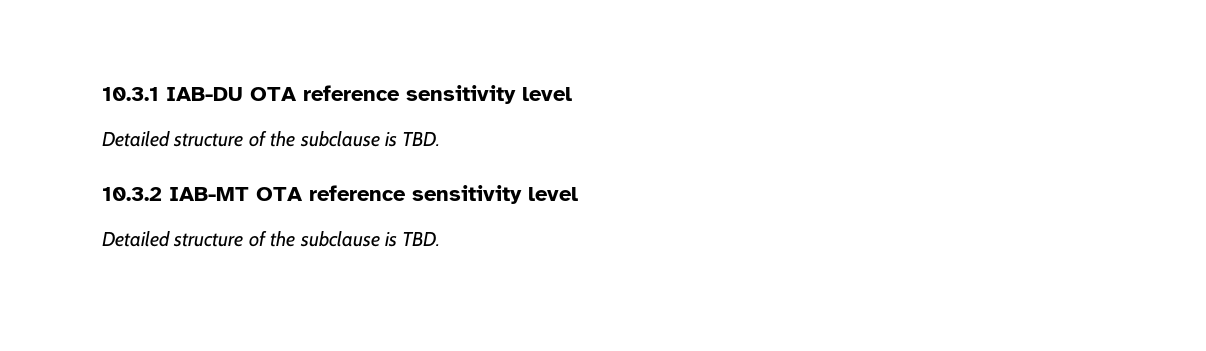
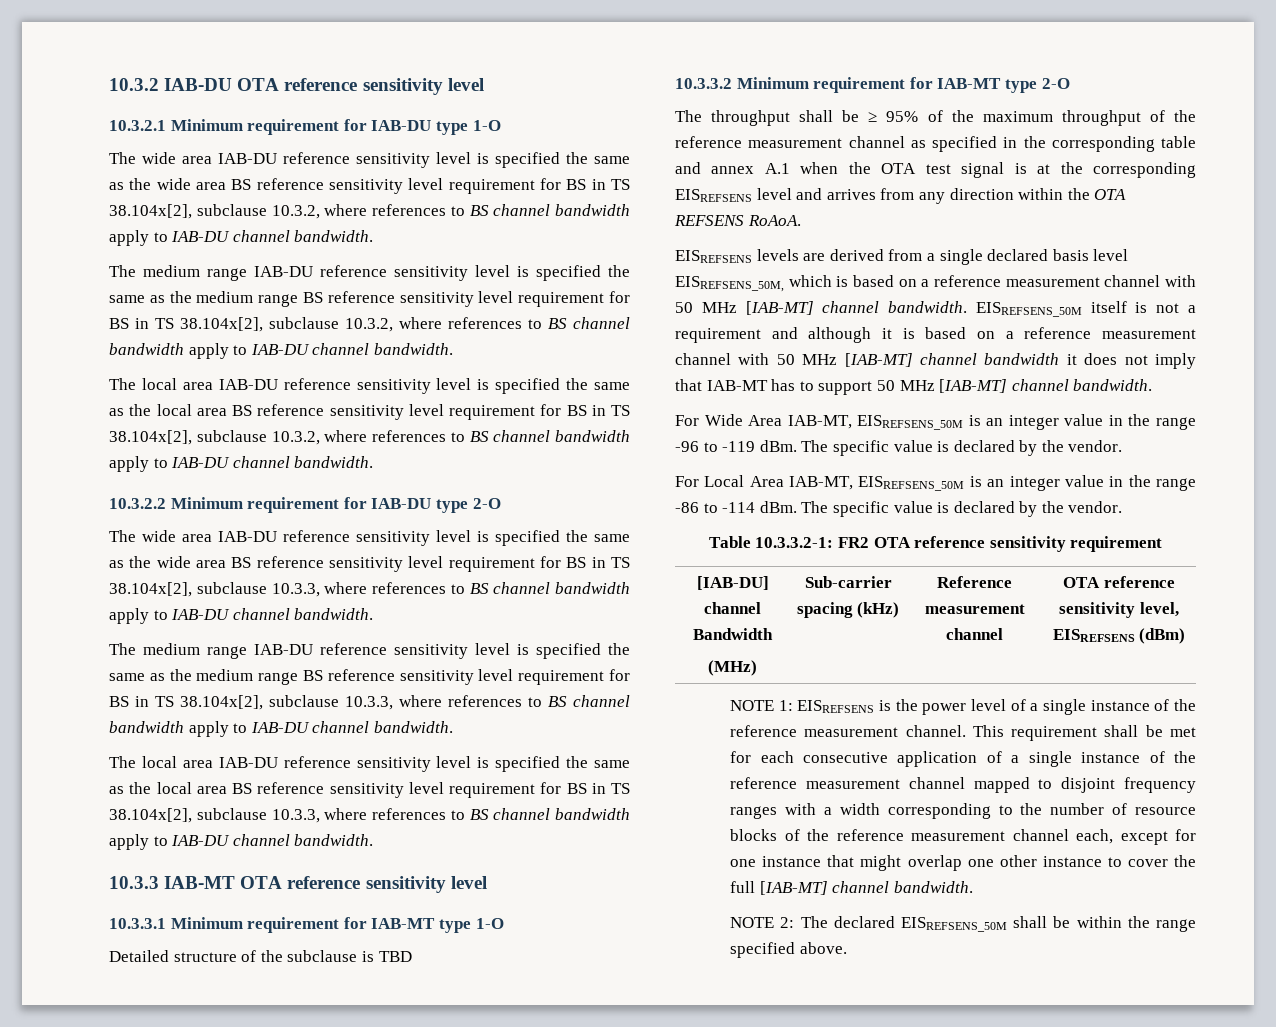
- 10.3.1 IAB-DU OTA reference sensitivity level
- Detailed structure of the subclause is TBD.
- 10.3.2 IAB-MT OTA reference sensitivity level
- Detailed structure of the subclause is TBD.
+ 10.3.2 IAB-DU OTA reference sensitivity level
+ 10.3.2.1 Minimum requirement for IAB-DU type 1-O
+ The wide area IAB-DU reference sensitivity level is specified the same as the wide area BS reference sensitivity level requirement for BS in TS 38.104x[2], subclause 10.3.2, where references to BS channel bandwidth apply to IAB-DU channel bandwidth.
+ The medium range IAB-DU reference sensitivity level is specified the same as the medium range BS reference sensitivity level requirement for BS in TS 38.104x[2], subclause 10.3.2, where references to BS channel bandwidth apply to IAB-DU channel bandwidth.
+ The local area IAB-DU reference sensitivity level is specified the same as the local area BS reference sensitivity level requirement for BS in TS 38.104x[2], subclause 10.3.2, where references to BS channel bandwidth apply to IAB-DU channel bandwidth.
+ 10.3.2.2 Minimum requirement for IAB-DU type 2-O
+ The wide area IAB-DU reference sensitivity level is specified the same as the wide area BS reference sensitivity level requirement for BS in TS 38.104x[2], subclause 10.3.3, where references to BS channel bandwidth apply to IAB-DU channel bandwidth.
+ The medium range IAB-DU reference sensitivity level is specified the same as the medium range BS reference sensitivity level requirement for BS in TS 38.104x[2], subclause 10.3.3, where references to BS channel bandwidth apply to IAB-DU channel bandwidth.
+ The local area IAB-DU reference sensitivity level is specified the same as the local area BS reference sensitivity level requirement for BS in TS 38.104x[2], subclause 10.3.3, where references to BS channel bandwidth apply to IAB-DU channel bandwidth.
+ 10.3.3 IAB-MT OTA reference sensitivity level
+ 10.3.3.1 Minimum requirement for IAB-MT type 1-O
+ Detailed structure of the subclause is TBD
+ 10.3.3.2 Minimum requirement for IAB-MT type 2-O
+ The throughput shall be ≥ 95% of the maximum throughput of the reference measurement channel as specified in the corresponding table and annex A.1 when the OTA test signal is at the corresponding EISREFSENS level and arrives from any direction within the OTA REFSENS RoAoA.
+ EISREFSENS levels are derived from a single declared basis level EISREFSENS_50M, which is based on a reference measurement channel with 50 MHz [IAB-MT] channel bandwidth. EISREFSENS_50M itself is not a requirement and although it is based on a reference measurement channel with 50 MHz [IAB-MT] channel bandwidth it does not imply that IAB-MT has to support 50 MHz [IAB-MT] channel bandwidth.
+ For Wide Area IAB-MT, EISREFSENS_50M is an integer value in the range -96 to -119 dBm. The specific value is declared by the vendor.
+ For Local Area IAB-MT, EISREFSENS_50M is an integer value in the range -86 to -114 dBm. The specific value is declared by the vendor.
+ Table 10.3.3.2-1: FR2 OTA reference sensitivity requirement
+ [IAB-DU] channel Bandwidth
+ (MHz) | Sub-carrier spacing (kHz) | Reference measurement channel | OTA reference sensitivity level, EISREFSENS (dBm)
+ NOTE 1: EISREFSENS is the power level of a single instance of the reference measurement channel. This requirement shall be met for each consecutive application of a single instance of the reference measurement channel mapped to disjoint frequency ranges with a width corresponding to the number of resource blocks of the reference measurement channel each, except for one instance that might overlap one other instance to cover the full [IAB-MT] channel bandwidth.
+ NOTE 2: The declared EISREFSENS_50M shall be within the range specified above.

